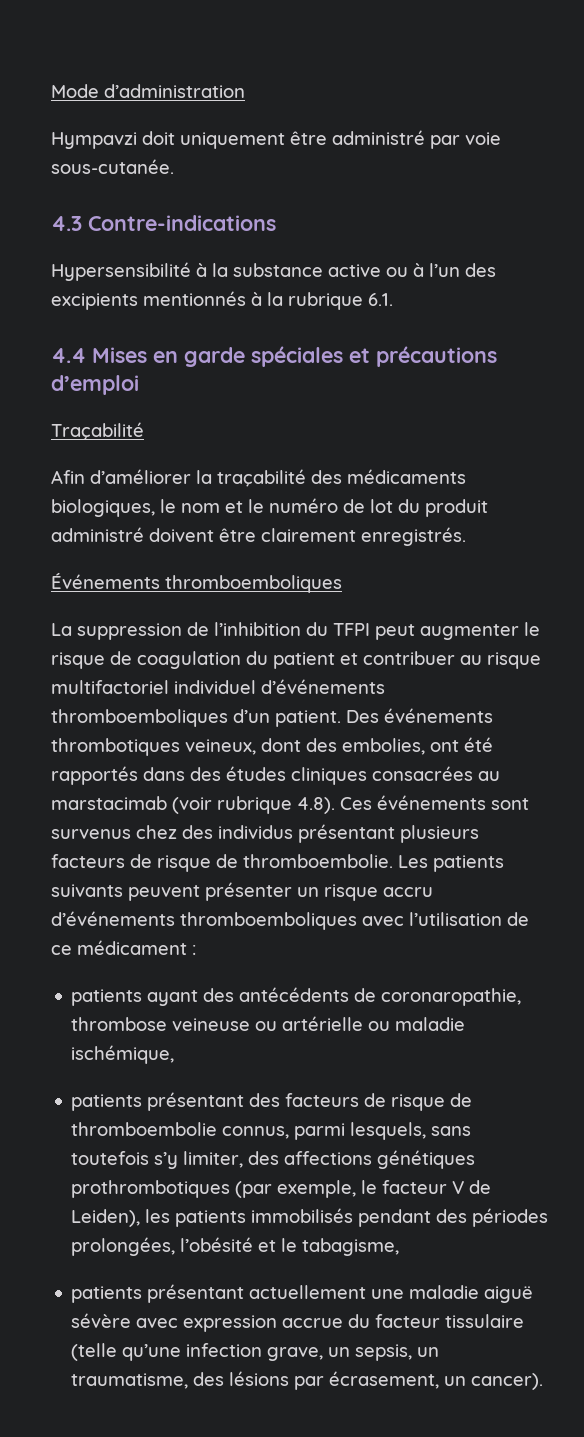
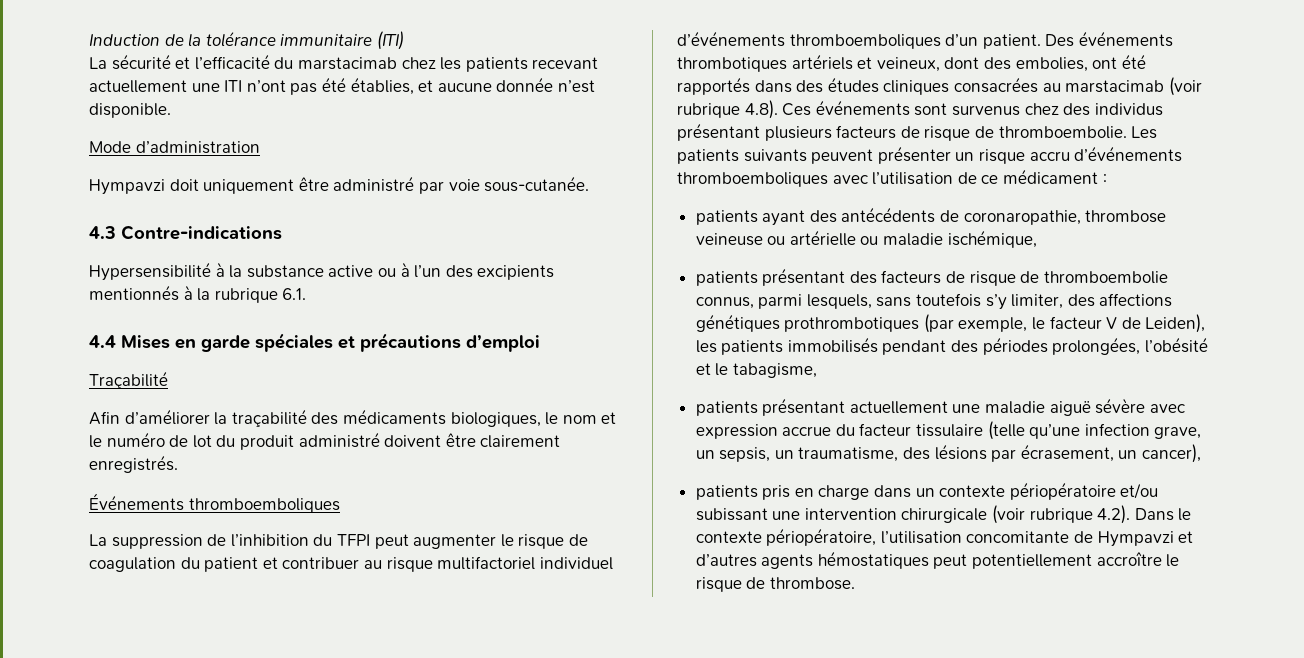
+ Induction de la tolérance immunitaire (ITI)
+ La sécurité et l’efficacité du marstacimab chez les patients recevant actuellement une ITI n’ont pas été établies, et aucune donnée n’est disponible.
- Des événements thrombotiques veineux, dont des embolies, ont été rapportés dans des études cliniques consacrées au marstacimab (voir rubrique 4.8). Ces événements sont survenus chez des individus présentant plusieurs facteurs de risque de thromboembolie.
+ Des événements thrombotiques artériels et veineux, dont des embolies, ont été rapportés dans des études cliniques consacrées au marstacimab (voir rubrique 4.8). Ces événements sont survenus chez des individus présentant plusieurs facteurs de risque de thromboembolie.
- patients présentant actuellement une maladie aiguë sévère avec expression accrue du facteur tissulaire (telle qu’une infection grave, un sepsis, un traumatisme, des lésions par écrasement, un cancer).
+ patients présentant actuellement une maladie aiguë sévère avec expression accrue du facteur tissulaire (telle qu’une infection grave, un sepsis, un traumatisme, des lésions par écrasement, un cancer),
+ patients pris en charge dans un contexte périopératoire et/ou subissant une intervention chirurgicale (voir rubrique 4.2). Dans le contexte périopératoire, l’utilisation concomitante de Hympavzi et d’autres agents hémostatiques peut potentiellement accroître le risque de thrombose.

